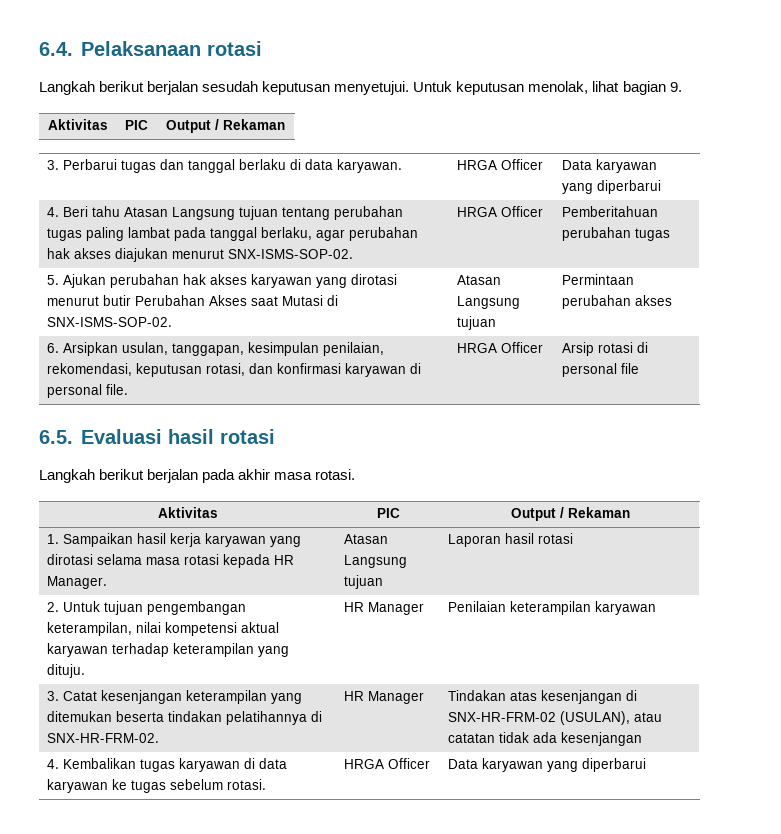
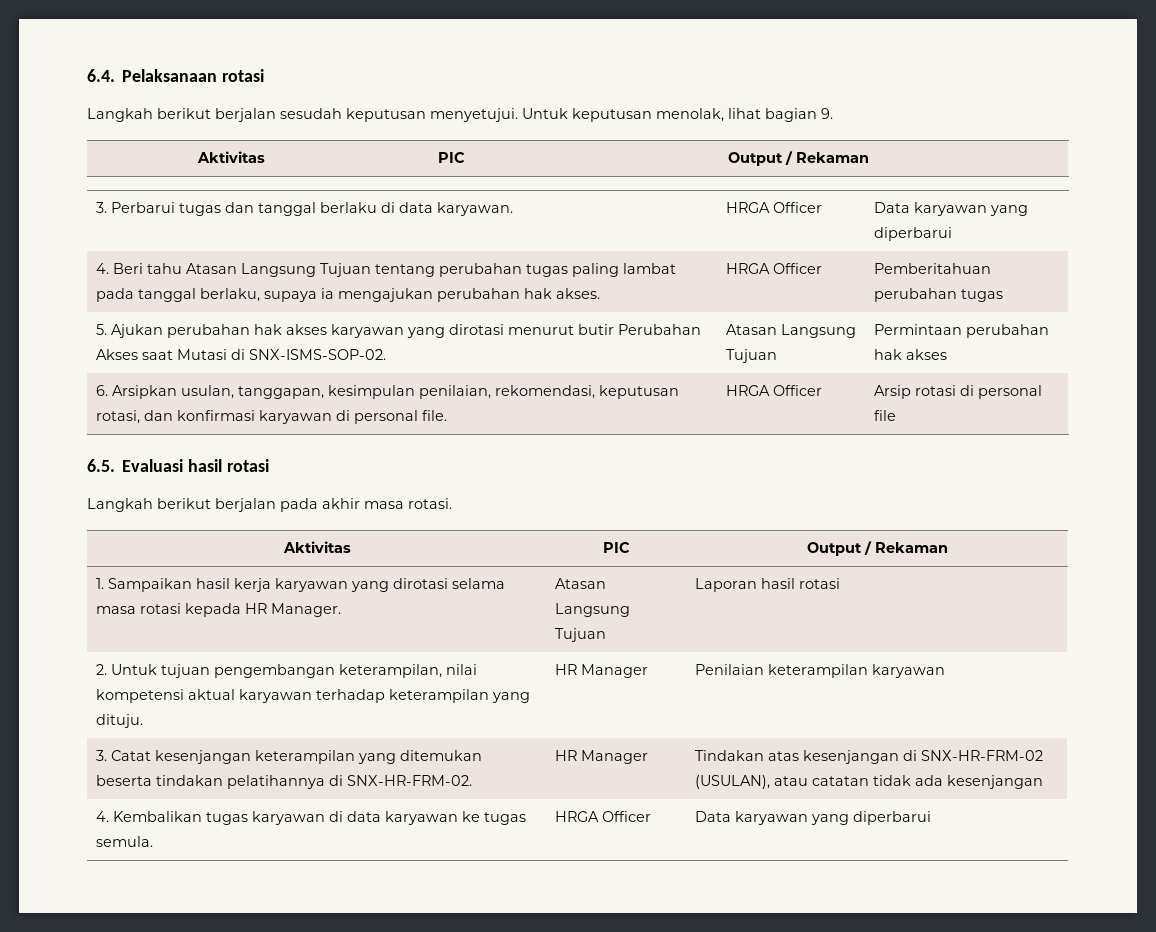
- 4. Beri tahu Atasan Langsung tujuan tentang perubahan tugas paling lambat pada tanggal berlaku, agar perubahan hak akses diajukan menurut SNX-ISMS-SOP-02. | HRGA Officer | Pemberitahuan perubahan tugas
+ 4. Beri tahu Atasan Langsung Tujuan tentang perubahan tugas paling lambat pada tanggal berlaku, supaya ia mengajukan perubahan hak akses. | HRGA Officer | Pemberitahuan perubahan tugas
- 5. Ajukan perubahan hak akses karyawan yang dirotasi menurut butir Perubahan Akses saat Mutasi di SNX-ISMS-SOP-02. | Atasan Langsung tujuan | Permintaan perubahan akses
+ 5. Ajukan perubahan hak akses karyawan yang dirotasi menurut butir Perubahan Akses saat Mutasi di SNX-ISMS-SOP-02. | Atasan Langsung Tujuan | Permintaan perubahan hak akses
- 1. Sampaikan hasil kerja karyawan yang dirotasi selama masa rotasi kepada HR Manager. | Atasan Langsung tujuan | Laporan hasil rotasi
+ 1. Sampaikan hasil kerja karyawan yang dirotasi selama masa rotasi kepada HR Manager. | Atasan Langsung Tujuan | Laporan hasil rotasi
- 4. Kembalikan tugas karyawan di data karyawan ke tugas sebelum rotasi. | HRGA Officer | Data karyawan yang diperbarui
+ 4. Kembalikan tugas karyawan di data karyawan ke tugas semula. | HRGA Officer | Data karyawan yang diperbarui

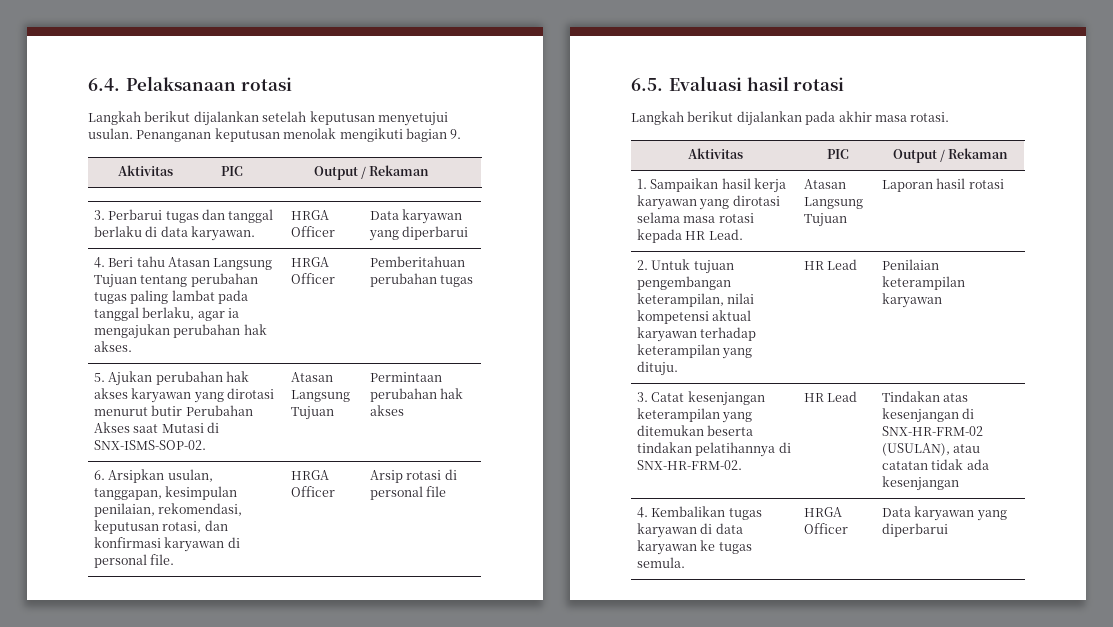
- Langkah berikut berjalan sesudah keputusan menyetujui. Untuk keputusan menolak, lihat bagian 9.
+ Langkah berikut dijalankan setelah keputusan menyetujui usulan. Penanganan keputusan menolak mengikuti bagian 9.
- 4. Beri tahu Atasan Langsung Tujuan tentang perubahan tugas paling lambat pada tanggal berlaku, supaya ia mengajukan perubahan hak akses. | HRGA Officer | Pemberitahuan perubahan tugas
+ 4. Beri tahu Atasan Langsung Tujuan tentang perubahan tugas paling lambat pada tanggal berlaku, agar ia mengajukan perubahan hak akses. | HRGA Officer | Pemberitahuan perubahan tugas
- Langkah berikut berjalan pada akhir masa rotasi.
+ Langkah berikut dijalankan pada akhir masa rotasi.
- 1. Sampaikan hasil kerja karyawan yang dirotasi selama masa rotasi kepada HR Manager. | Atasan Langsung Tujuan | Laporan hasil rotasi
+ 1. Sampaikan hasil kerja karyawan yang dirotasi selama masa rotasi kepada HR Lead. | Atasan Langsung Tujuan | Laporan hasil rotasi
- 2. Untuk tujuan pengembangan keterampilan, nilai kompetensi aktual karyawan terhadap keterampilan yang dituju. | HR Manager | Penilaian keterampilan karyawan
+ 2. Untuk tujuan pengembangan keterampilan, nilai kompetensi aktual karyawan terhadap keterampilan yang dituju. | HR Lead | Penilaian keterampilan karyawan
- 3. Catat kesenjangan keterampilan yang ditemukan beserta tindakan pelatihannya di SNX-HR-FRM-02. | HR Manager | Tindakan atas kesenjangan di SNX-HR-FRM-02 (USULAN), atau catatan tidak ada kesenjangan
+ 3. Catat kesenjangan keterampilan yang ditemukan beserta tindakan pelatihannya di SNX-HR-FRM-02. | HR Lead | Tindakan atas kesenjangan di SNX-HR-FRM-02 (USULAN), atau catatan tidak ada kesenjangan

